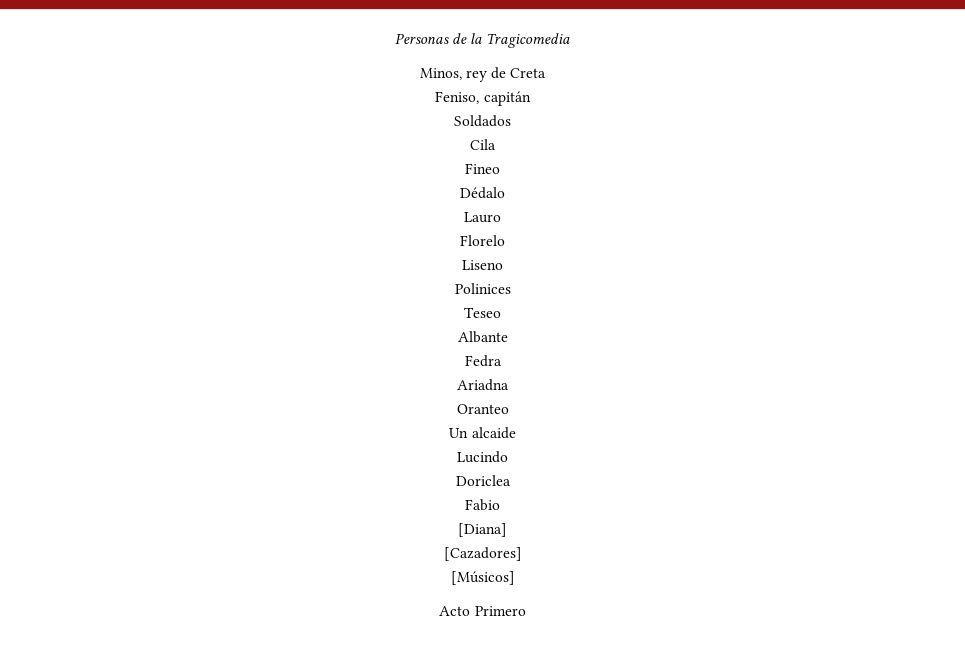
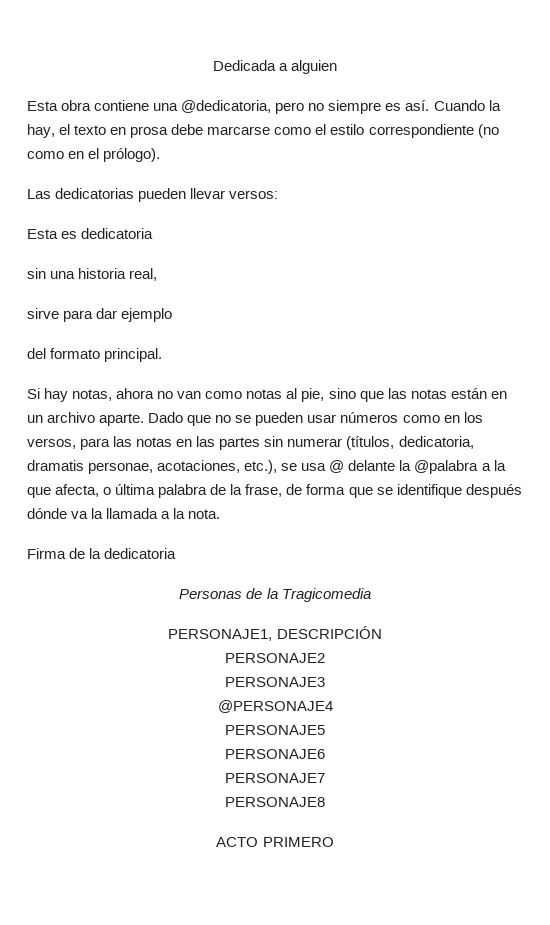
+ Dedicada a alguien
+ Esta obra contiene una @dedicatoria, pero no siempre es así. Cuando la hay, el texto en prosa debe marcarse como el estilo correspondiente (no como en el prólogo).
+ Las dedicatorias pueden llevar versos:
+ Esta es dedicatoria
+ sin una historia real,
+ sirve para dar ejemplo
+ del formato principal.
+ Si hay notas, ahora no van como notas al pie, sino que las notas están en un archivo aparte. Dado que no se pueden usar números como en los versos, para las notas en las partes sin numerar (títulos, dedicatoria, dramatis personae, acotaciones, etc.), se usa @ delante la @palabra a la que afecta, o última palabra de la frase, de forma que se identifique después dónde va la llamada a la nota.
+ Firma de la dedicatoria
  Personas de la Tragicomedia
- Minos, rey de Creta
- Feniso, capitán
- Soldados
- Cila
- Fineo
- Dédalo
- Lauro
- Florelo
- Liseno
- Polinices
- Teseo
- Albante
- Fedra
- Ariadna
- Oranteo
- Un alcaide
- Lucindo
- Doriclea
- Fabio
- [Diana]
- [Cazadores]
- [Músicos]
- Acto Primero
+ PERSONAJE1, DESCRIPCIÓN
+ PERSONAJE2
+ PERSONAJE3
+ @PERSONAJE4
+ PERSONAJE5
+ PERSONAJE6
+ PERSONAJE7
+ PERSONAJE8
+ ACTO PRIMERO

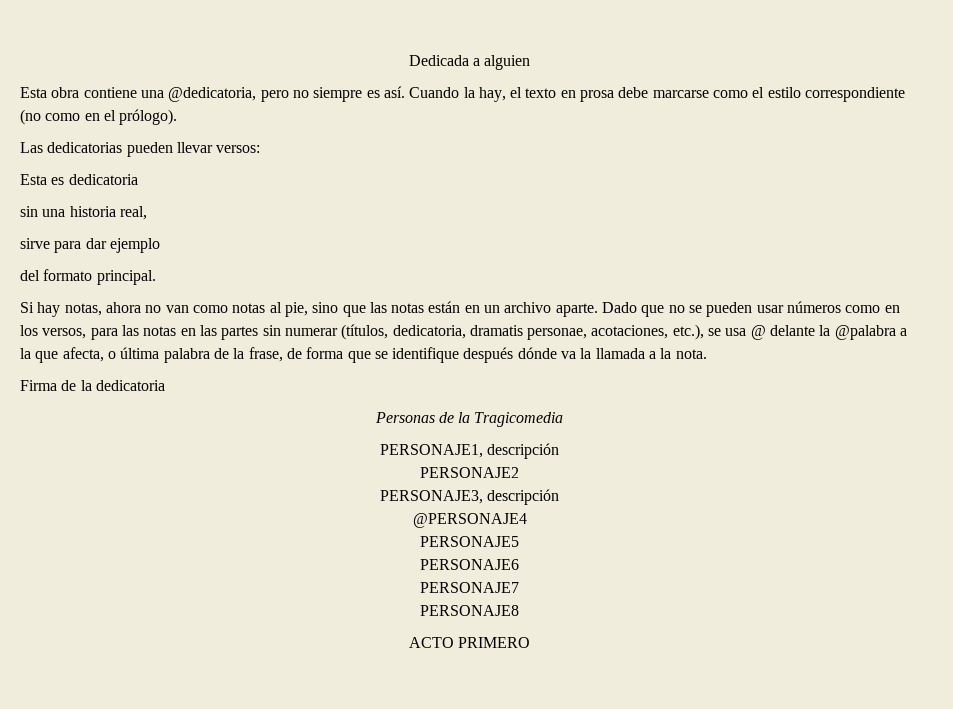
- PERSONAJE1, DESCRIPCIÓN
+ PERSONAJE1, descripción
- PERSONAJE3
+ PERSONAJE3, descripción

